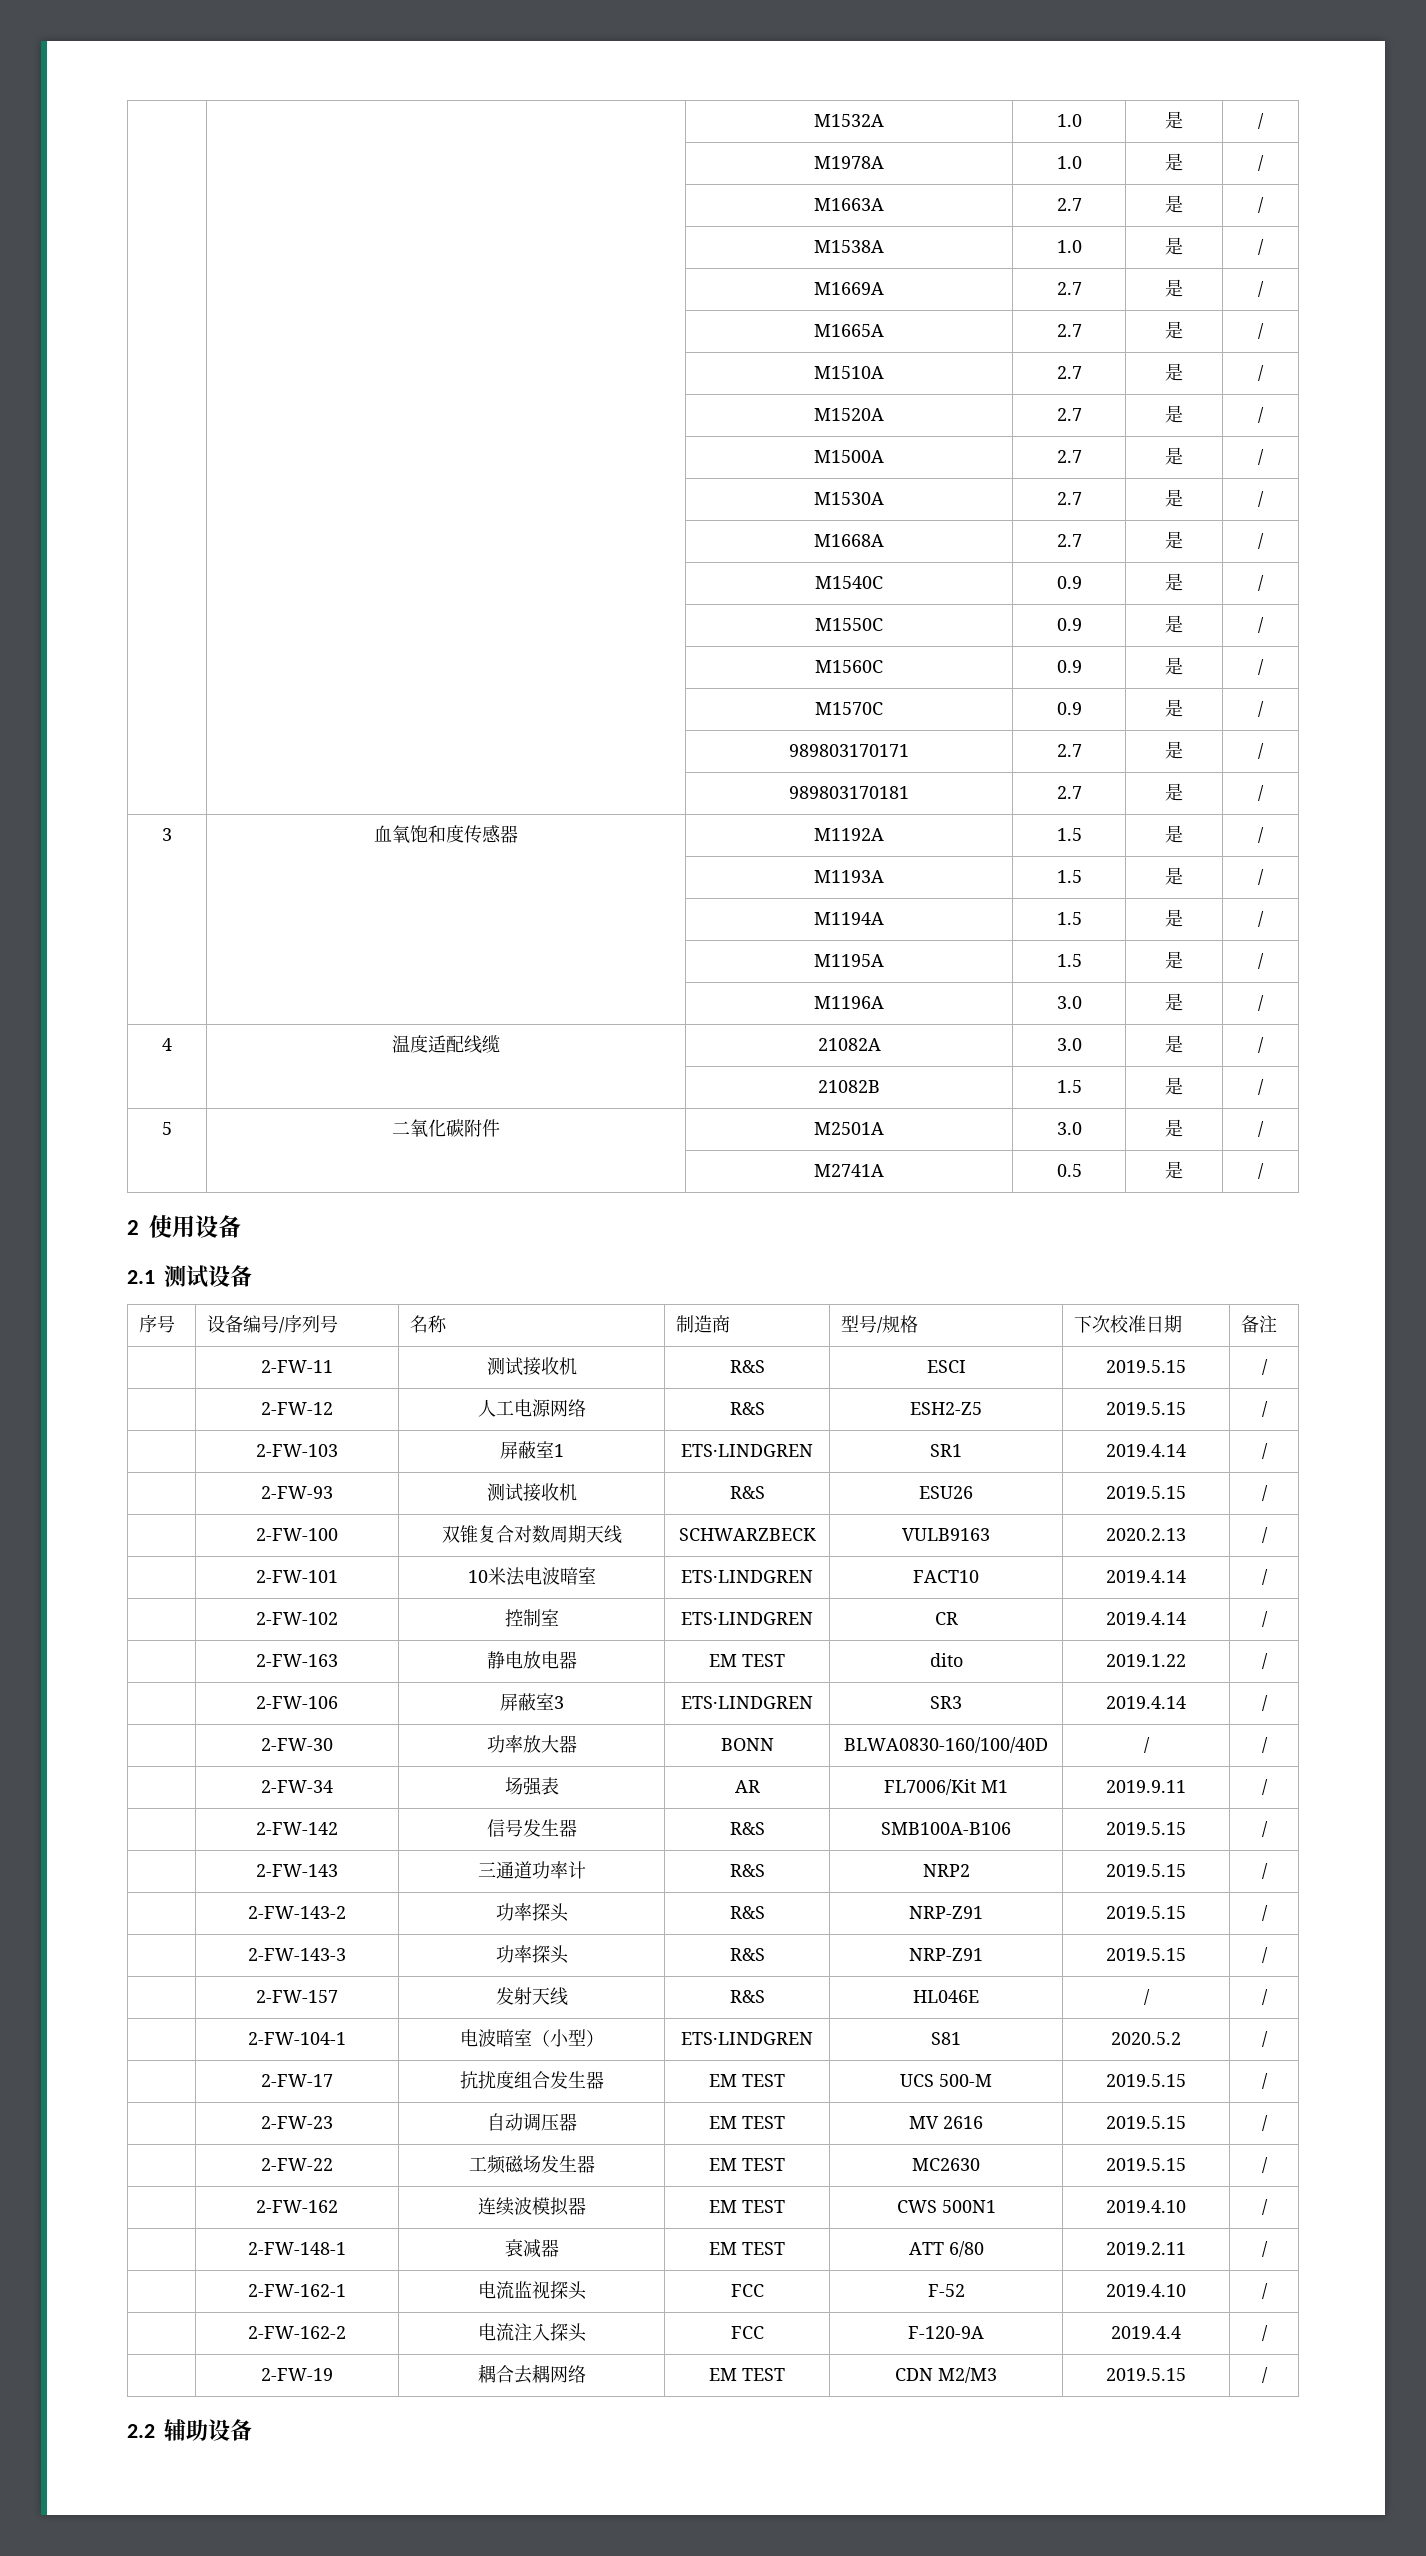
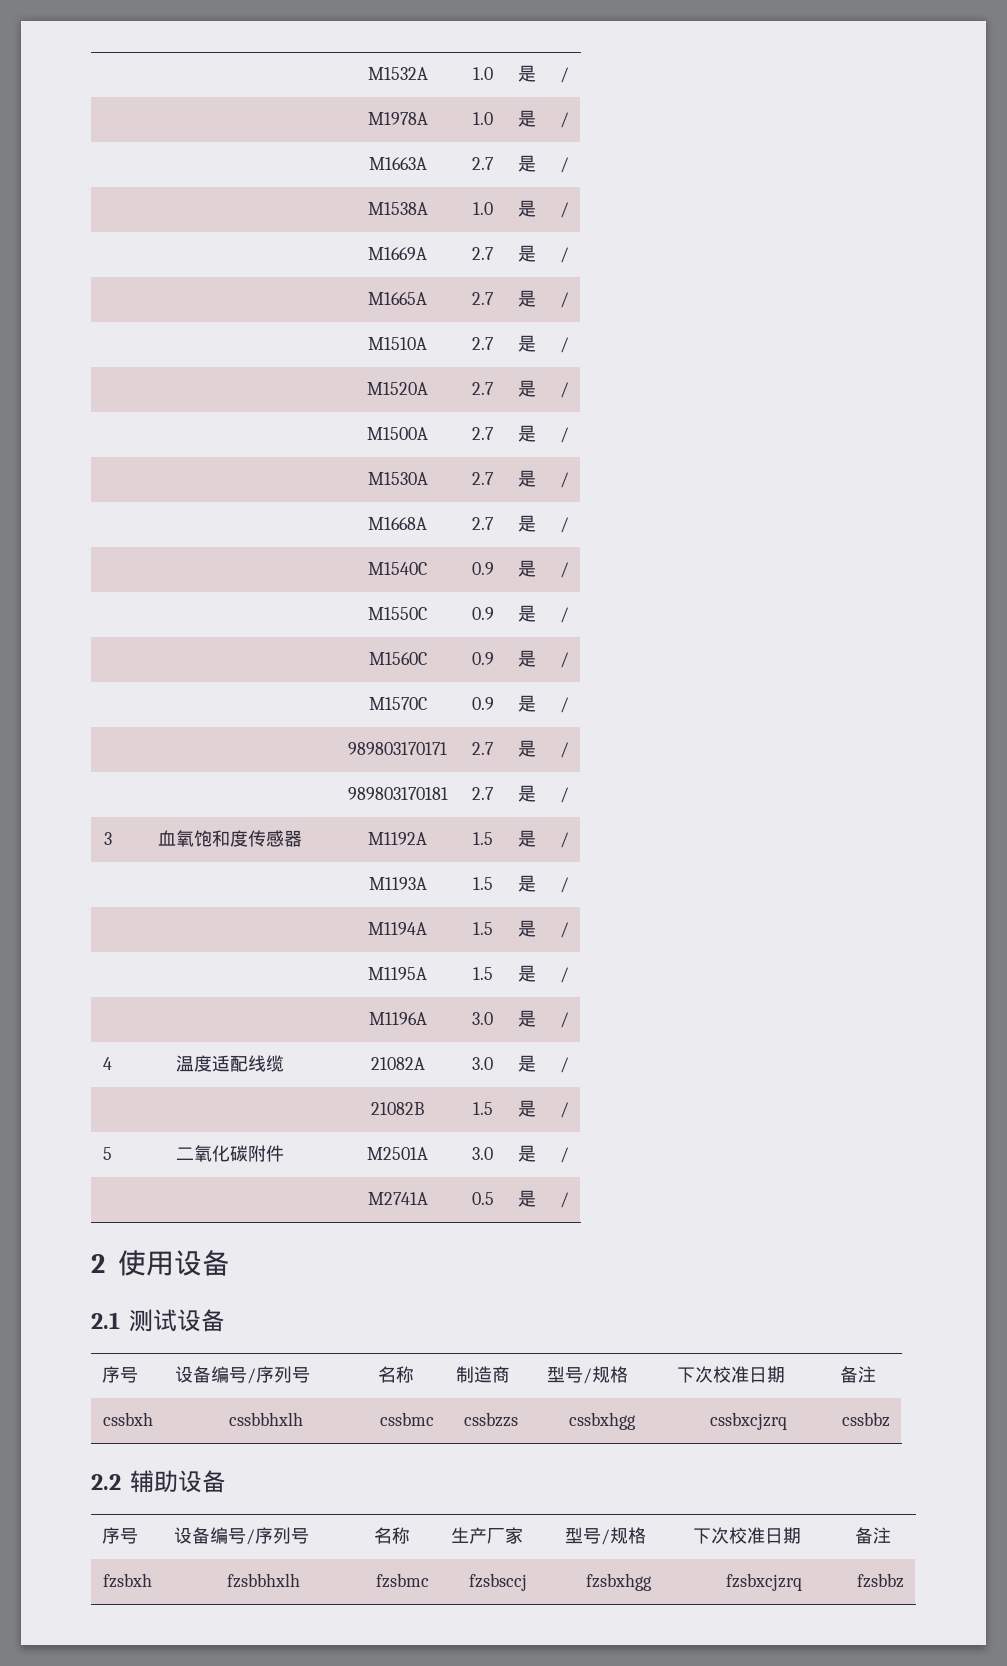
- | 2-FW-11 | 测试接收机 | R&S | ESCI | 2019.5.15 | /
- | 2-FW-12 | 人工电源网络 | R&S | ESH2-Z5 | 2019.5.15 | /
- | 2-FW-103 | 屏蔽室1 | ETS·LINDGREN | SR1 | 2019.4.14 | /
- | 2-FW-93 | 测试接收机 | R&S | ESU26 | 2019.5.15 | /
- | 2-FW-100 | 双锥复合对数周期天线 | SCHWARZBECK | VULB9163 | 2020.2.13 | /
- | 2-FW-101 | 10米法电波暗室 | ETS·LINDGREN | FACT10 | 2019.4.14 | /
- | 2-FW-102 | 控制室 | ETS·LINDGREN | CR | 2019.4.14 | /
- | 2-FW-163 | 静电放电器 | EM TEST | dito | 2019.1.22 | /
- | 2-FW-106 | 屏蔽室3 | ETS·LINDGREN | SR3 | 2019.4.14 | /
- | 2-FW-30 | 功率放大器 | BONN | BLWA0830-160/100/40D | / | /
- | 2-FW-34 | 场强表 | AR | FL7006/Kit M1 | 2019.9.11 | /
- | 2-FW-142 | 信号发生器 | R&S | SMB100A-B106 | 2019.5.15 | /
- | 2-FW-143 | 三通道功率计 | R&S | NRP2 | 2019.5.15 | /
- | 2-FW-143-2 | 功率探头 | R&S | NRP-Z91 | 2019.5.15 | /
- | 2-FW-143-3 | 功率探头 | R&S | NRP-Z91 | 2019.5.15 | /
- | 2-FW-157 | 发射天线 | R&S | HL046E | / | /
- | 2-FW-104-1 | 电波暗室（小型） | ETS·LINDGREN | S81 | 2020.5.2 | /
- | 2-FW-17 | 抗扰度组合发生器 | EM TEST | UCS 500-M | 2019.5.15 | /
- | 2-FW-23 | 自动调压器 | EM TEST | MV 2616 | 2019.5.15 | /
- | 2-FW-22 | 工频磁场发生器 | EM TEST | MC2630 | 2019.5.15 | /
- | 2-FW-162 | 连续波模拟器 | EM TEST | CWS 500N1 | 2019.4.10 | /
- | 2-FW-148-1 | 衰减器 | EM TEST | ATT 6/80 | 2019.2.11 | /
- | 2-FW-162-1 | 电流监视探头 | FCC | F-52 | 2019.4.10 | /
- | 2-FW-162-2 | 电流注入探头 | FCC | F-120-9A | 2019.4.4 | /
- | 2-FW-19 | 耦合去耦网络 | EM TEST | CDN M2/M3 | 2019.5.15 | /
+ cssbxh | cssbbhxlh | cssbmc | cssbzzs | cssbxhgg | cssbxcjzrq | cssbbz
  2.2辅助设备
+ 序号 | 设备编号/序列号 | 名称 | 生产厂家 | 型号/规格 | 下次校准日期 | 备注
+ fzsbxh | fzsbbhxlh | fzsbmc | fzsbsccj | fzsbxhgg | fzsbxcjzrq | fzsbbz

